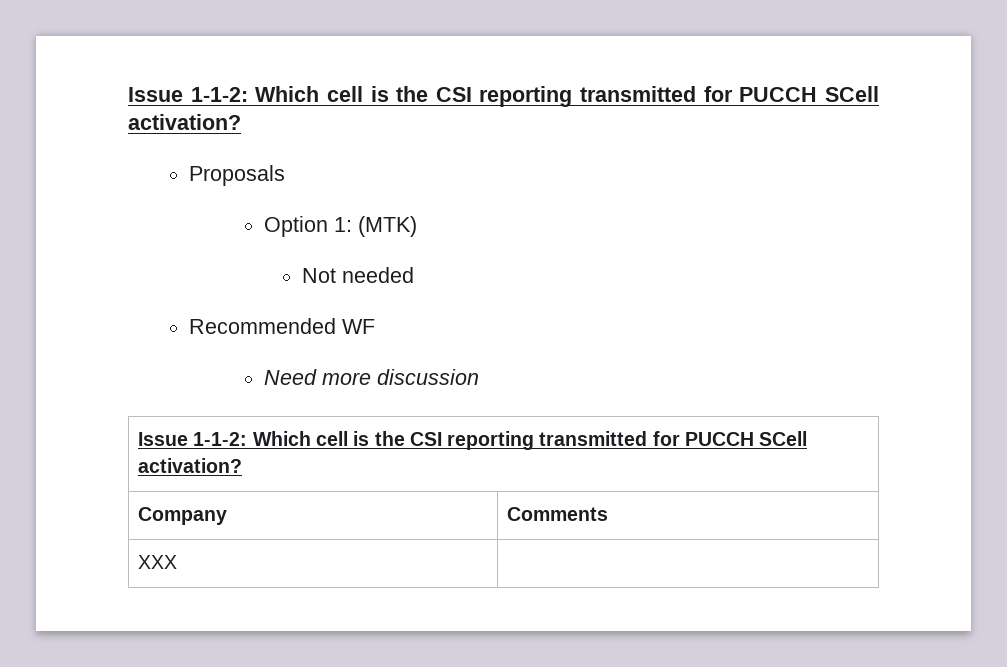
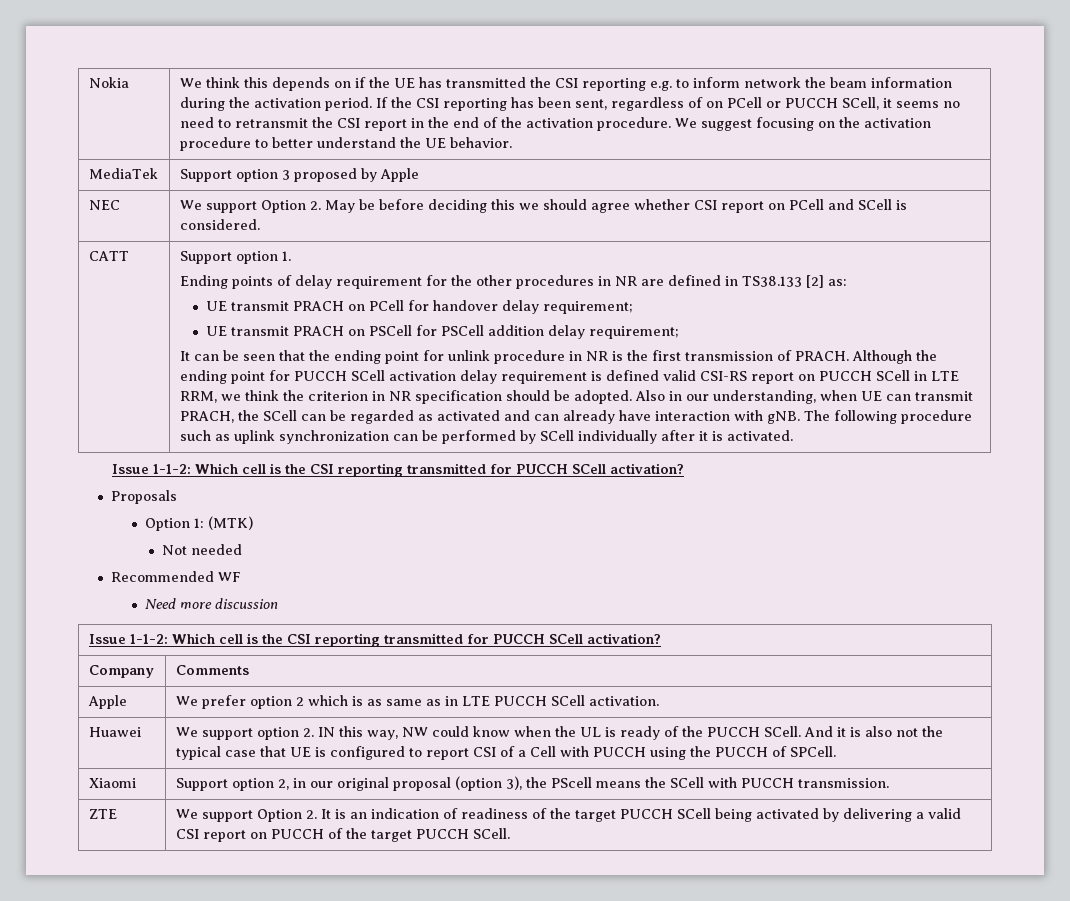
+ Nokia | We think this depends on if the UE has transmitted the CSI reporting e.g. to inform network the beam information during the activation period. If the CSI reporting has been sent, regardless of on PCell or PUCCH SCell, it seems no need to retransmit the CSI report in the end of the activation procedure. We suggest focusing on the activation procedure to better understand the UE behavior.
+ MediaTek | Support option 3 proposed by Apple
+ NEC | We support Option 2. May be before deciding this we should agree whether CSI report on PCell and SCell is considered.
+ CATT | Support option 1.
+ Ending points of delay requirement for the other procedures in NR are defined in TS38.133 [2] as:
+ UE transmit PRACH on PCell for handover delay requirement;
+ UE transmit PRACH on PSCell for PSCell addition delay requirement;
+ It can be seen that the ending point for unlink procedure in NR is the first transmission of PRACH. Although the ending point for PUCCH SCell activation delay requirement is defined valid CSI-RS report on PUCCH SCell in LTE RRM, we think the criterion in NR specification should be adopted. Also in our understanding, when UE can transmit PRACH, the SCell can be regarded as activated and can already have interaction with gNB. The following procedure such as uplink synchronization can be performed by SCell individually after it is activated.
- XXX |
+ Apple | We prefer option 2 which is as same as in LTE PUCCH SCell activation.
+ Huawei | We support option 2. IN this way, NW could know when the UL is ready of the PUCCH SCell. And it is also not the typical case that UE is configured to report CSI of a Cell with PUCCH using the PUCCH of SPCell.
+ Xiaomi | Support option 2, in our original proposal (option 3), the PScell means the SCell with PUCCH transmission.
+ ZTE | We support Option 2. It is an indication of readiness of the target PUCCH SCell being activated by delivering a valid CSI report on PUCCH of the target PUCCH SCell.

